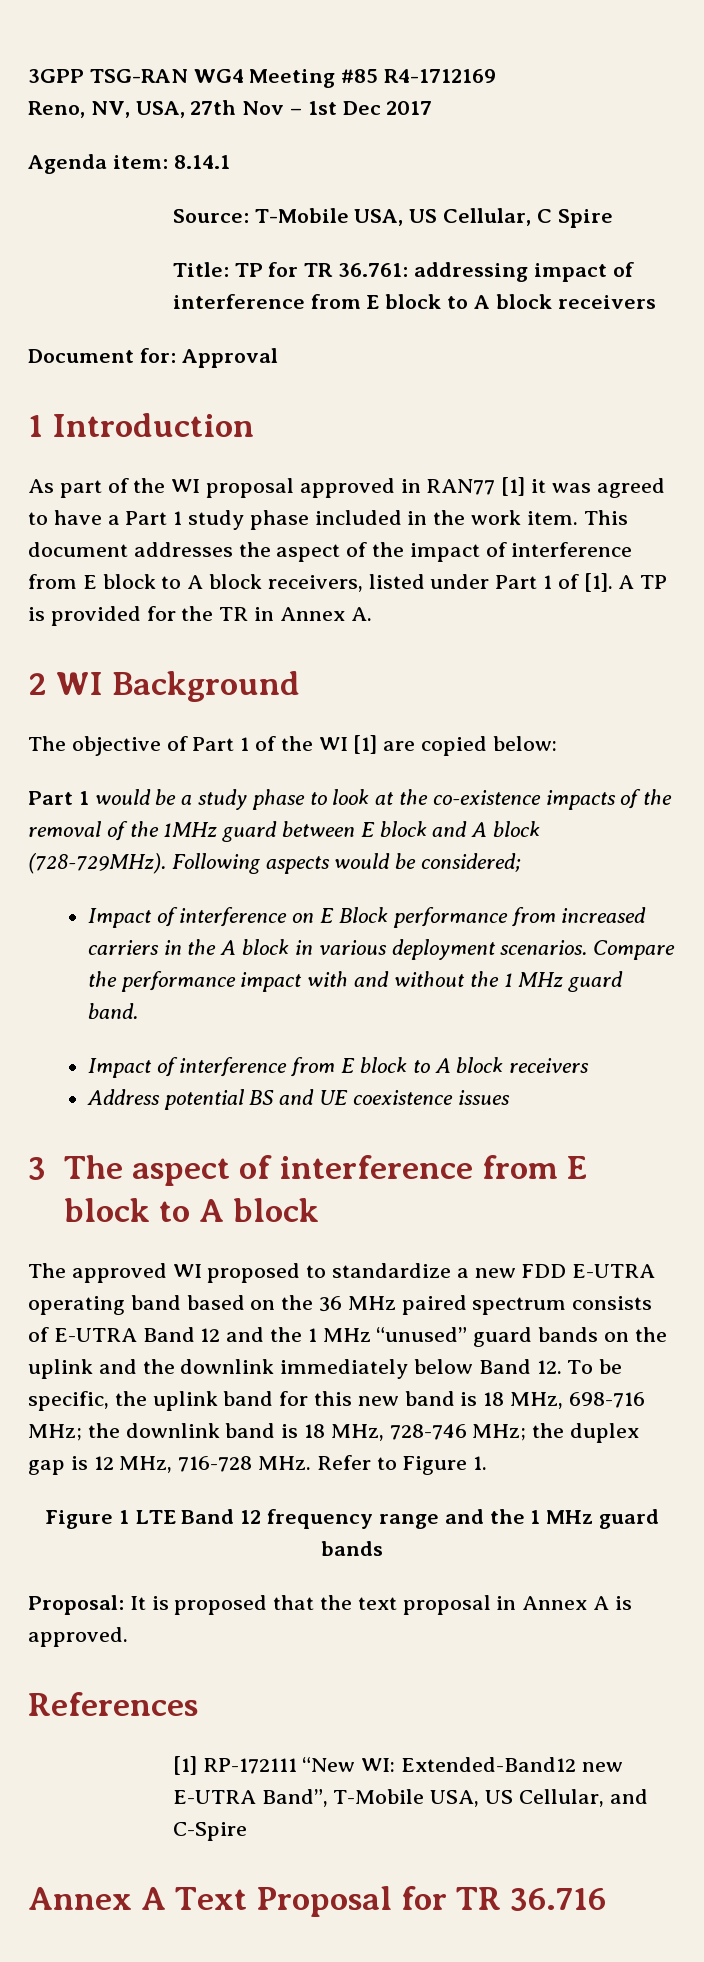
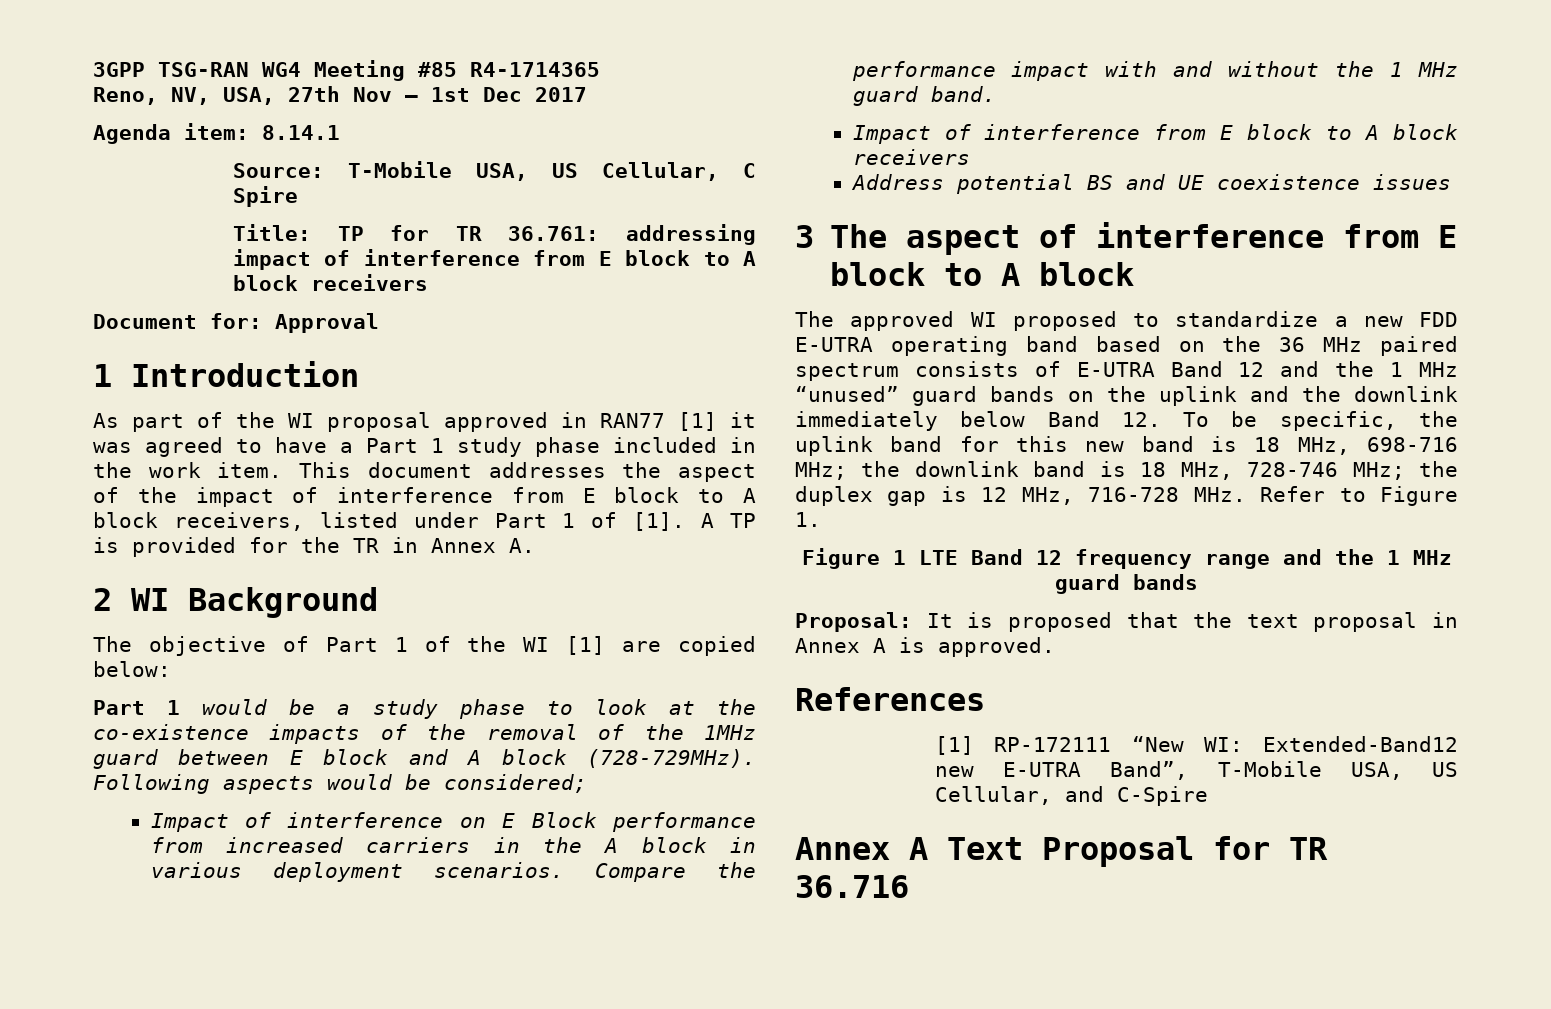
- 3GPP TSG-RAN WG4 Meeting #85 R4-1712169
+ 3GPP TSG-RAN WG4 Meeting #85 R4-1714365

